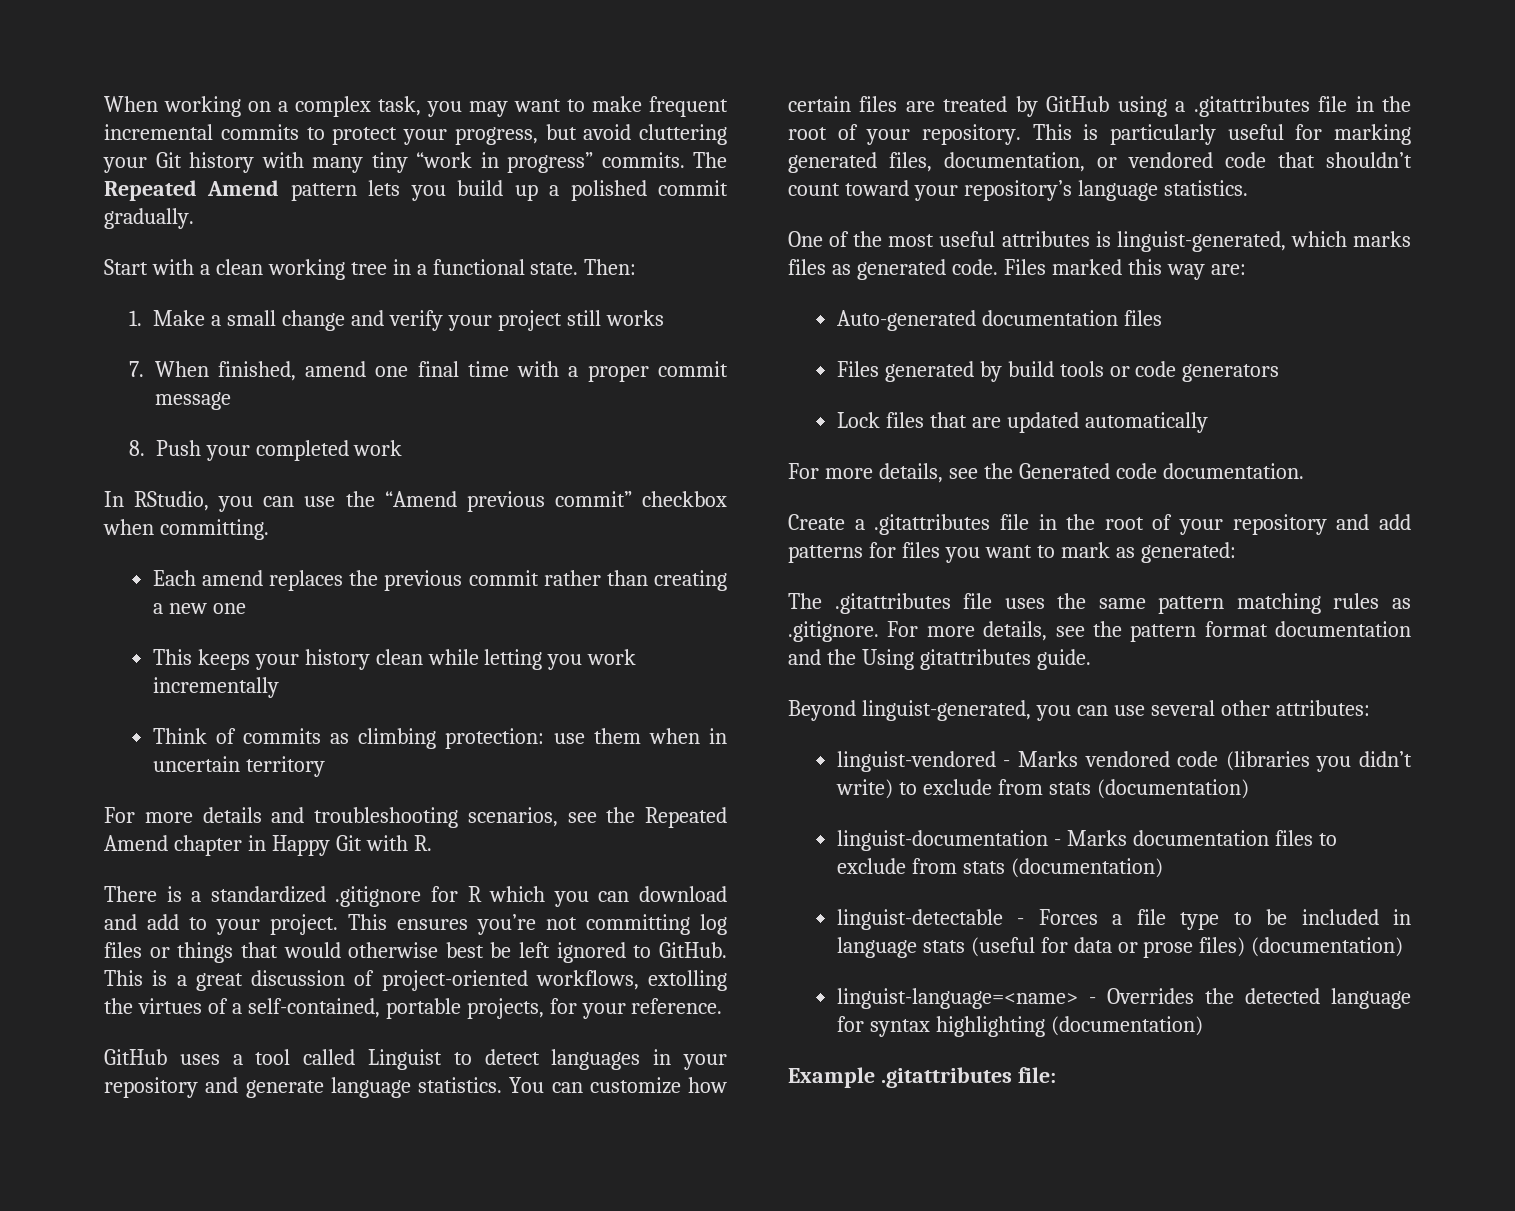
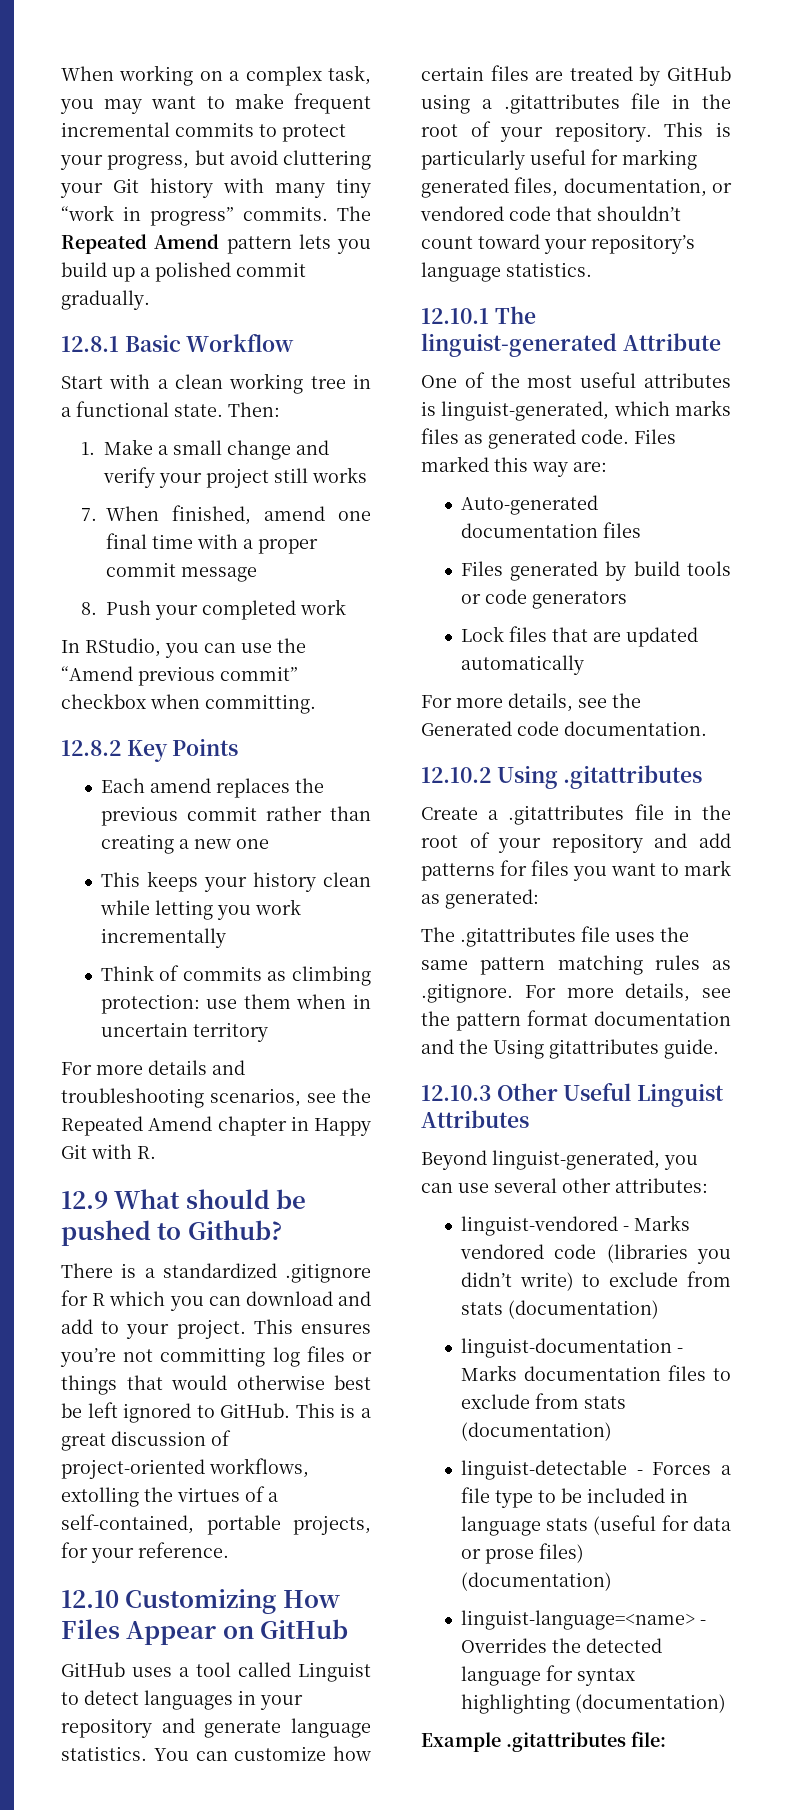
+ 12.8.1 Basic Workflow
+ 12.8.2 Key Points
+ 12.9 What should be pushed to Github?
+ 12.10 Customizing How Files Appear on GitHub
+ 12.10.1 The linguist-generated Attribute
+ 12.10.2 Using .gitattributes
+ 12.10.3 Other Useful Linguist Attributes

